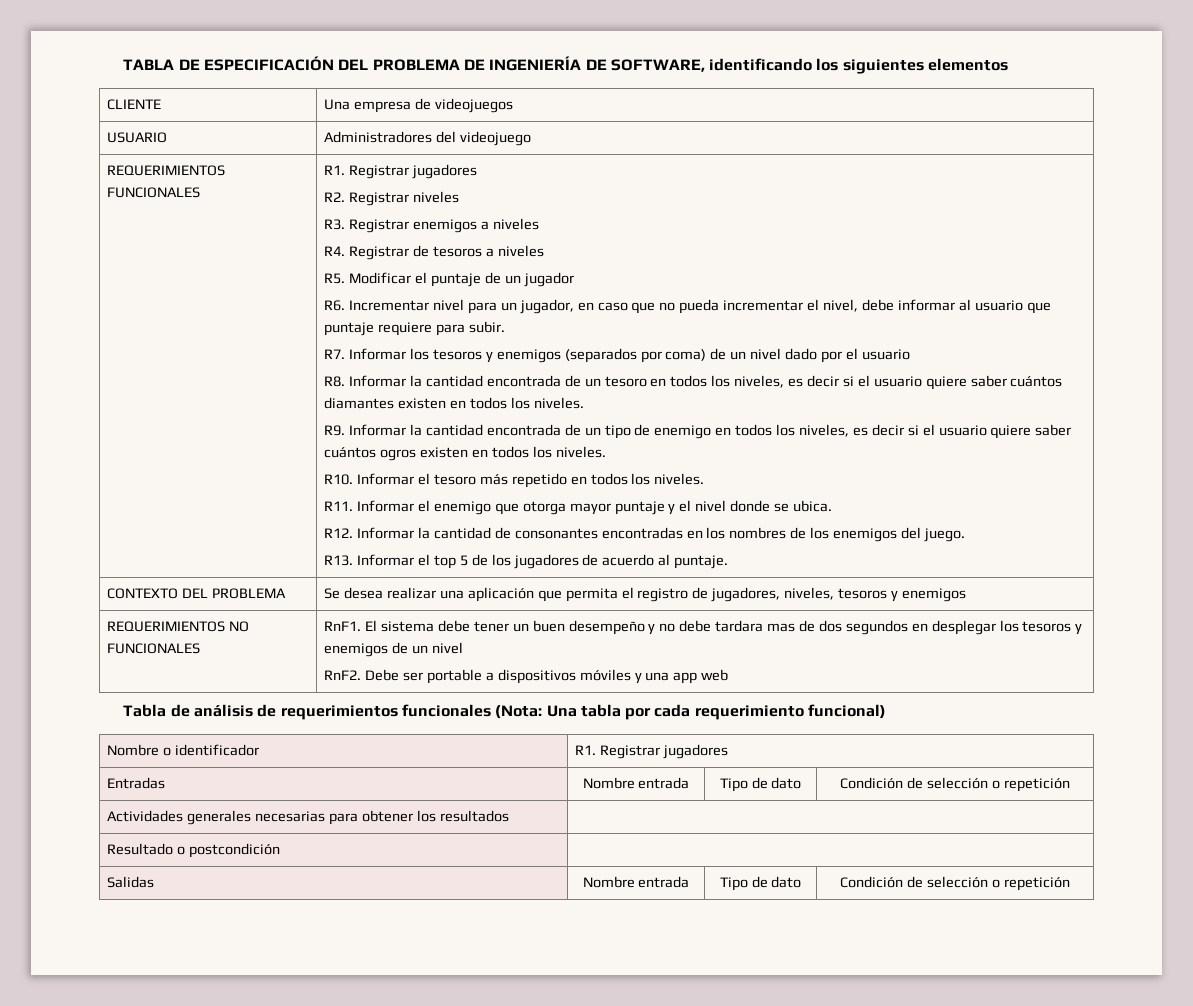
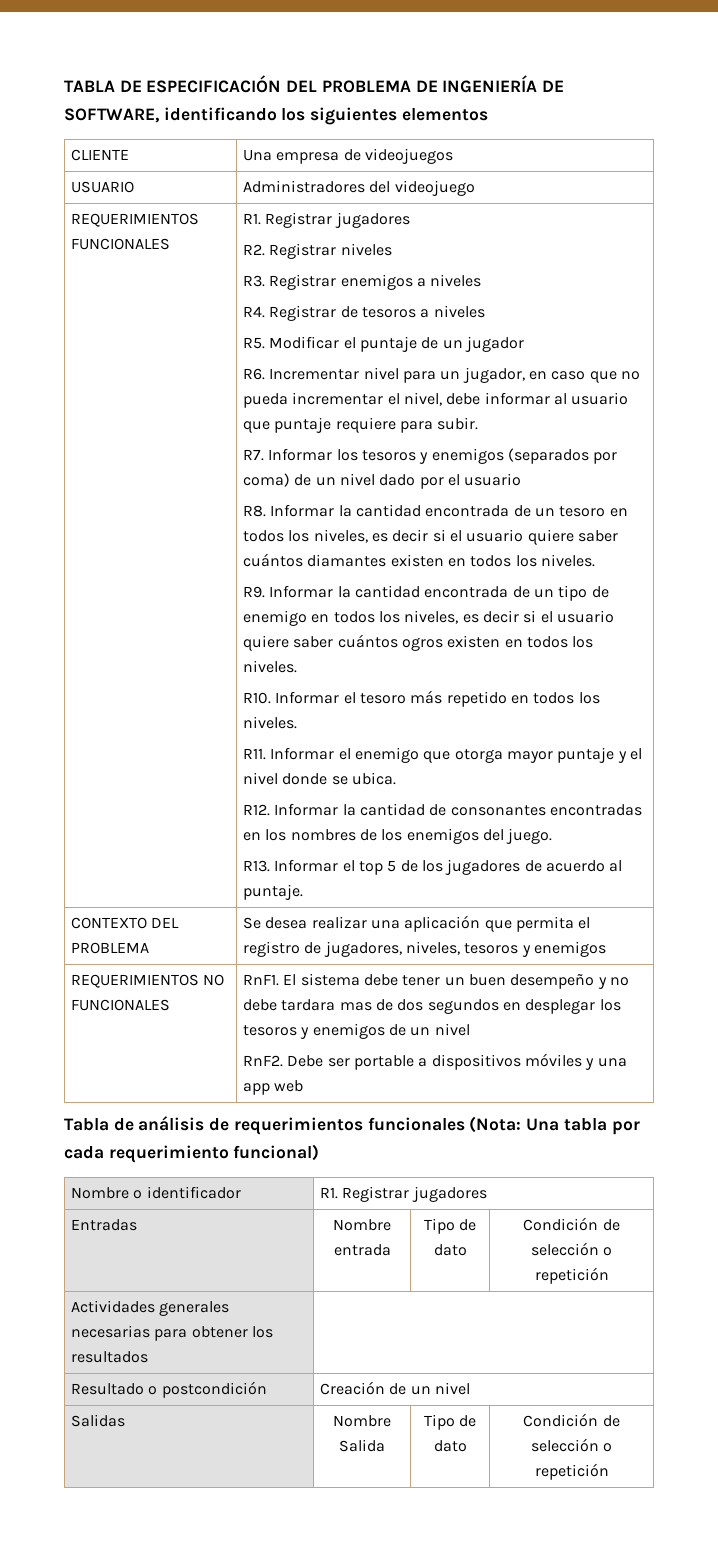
- Resultado o postcondición |
+ Resultado o postcondición | Creación de un nivel
- Salidas | Nombre entrada | Tipo de dato | Condición de selección o repetición
+ Salidas | Nombre Salida | Tipo de dato | Condición de selección o repetición

